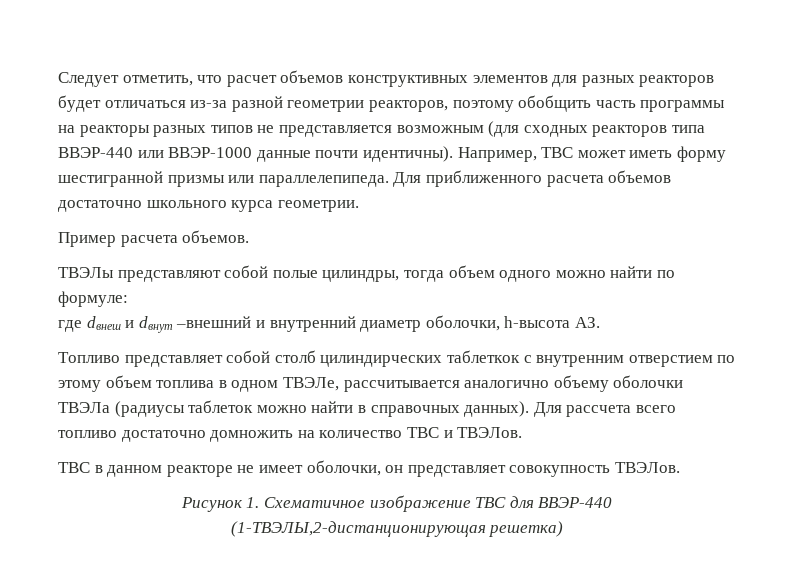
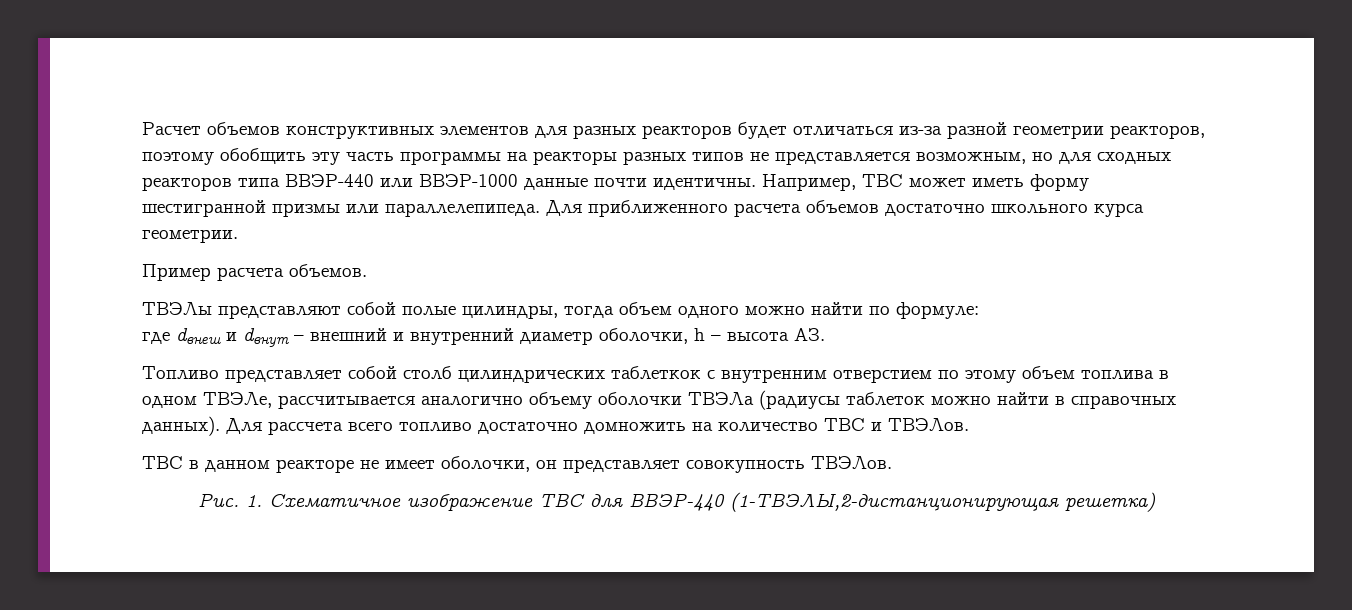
- Следует отметить, что расчет объемов конструктивных элементов для разных реакторов будет отличаться из-за разной геометрии реакторов, поэтому обобщить часть программы на реакторы разных типов не представляется возможным (для сходных реакторов типа ВВЭР-440 или ВВЭР-1000 данные почти идентичны).
+ Расчет объемов конструктивных элементов для разных реакторов будет отличаться из-за разной геометрии реакторов, поэтому обобщить эту часть программы на реакторы разных типов не представляется возможным, но для сходных реакторов типа ВВЭР-440 или ВВЭР-1000 данные почти идентичны.
- где dвнеш и dвнут –внешний и внутренний диаметр оболочки, h-высота АЗ.
+ где dвнеш и dвнут – внешний и внутренний диаметр оболочки, h – высота АЗ.
- Топливо представляет собой столб цилиндирческих таблеткок с внутренним отверстием по этому объем топлива в одном ТВЭЛе, рассчитывается аналогично объему оболочки ТВЭЛа (радиусы таблеток можно найти в справочных данных).
+ Топливо представляет собой столб цилиндрических таблеткок с внутренним отверстием по этому объем топлива в одном ТВЭЛе, рассчитывается аналогично объему оболочки ТВЭЛа (радиусы таблеток можно найти в справочных данных).
- Рисунок 1. Схематичное изображение ТВС для ВВЭР-440 (1-ТВЭЛЫ,2-дистанционирующая решетка)
+ Рис. 1. Схематичное изображение ТВС для ВВЭР-440 (1-ТВЭЛЫ,2-дистанционирующая решетка)

